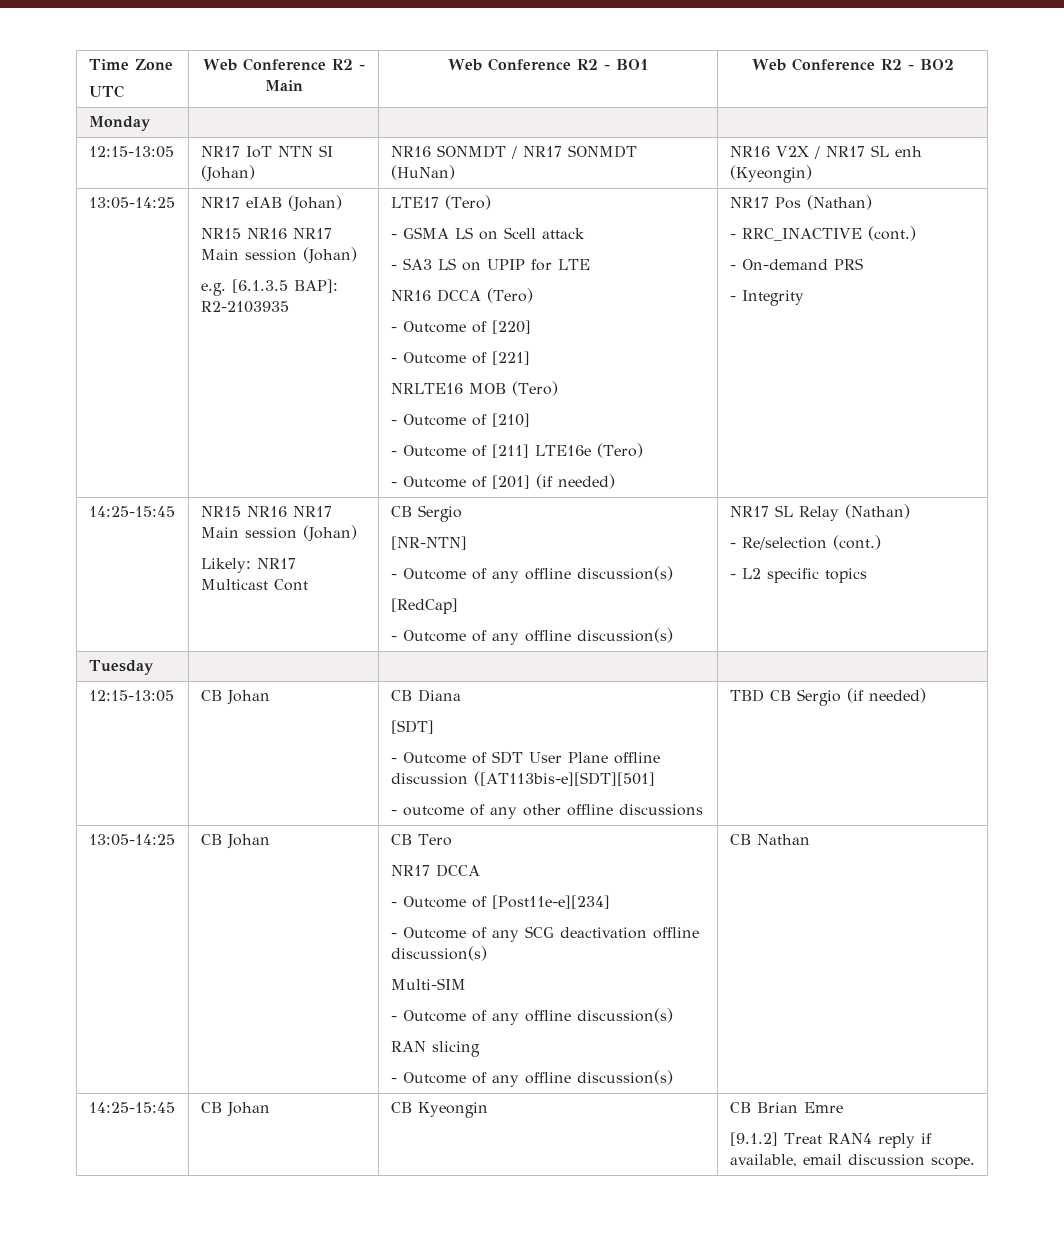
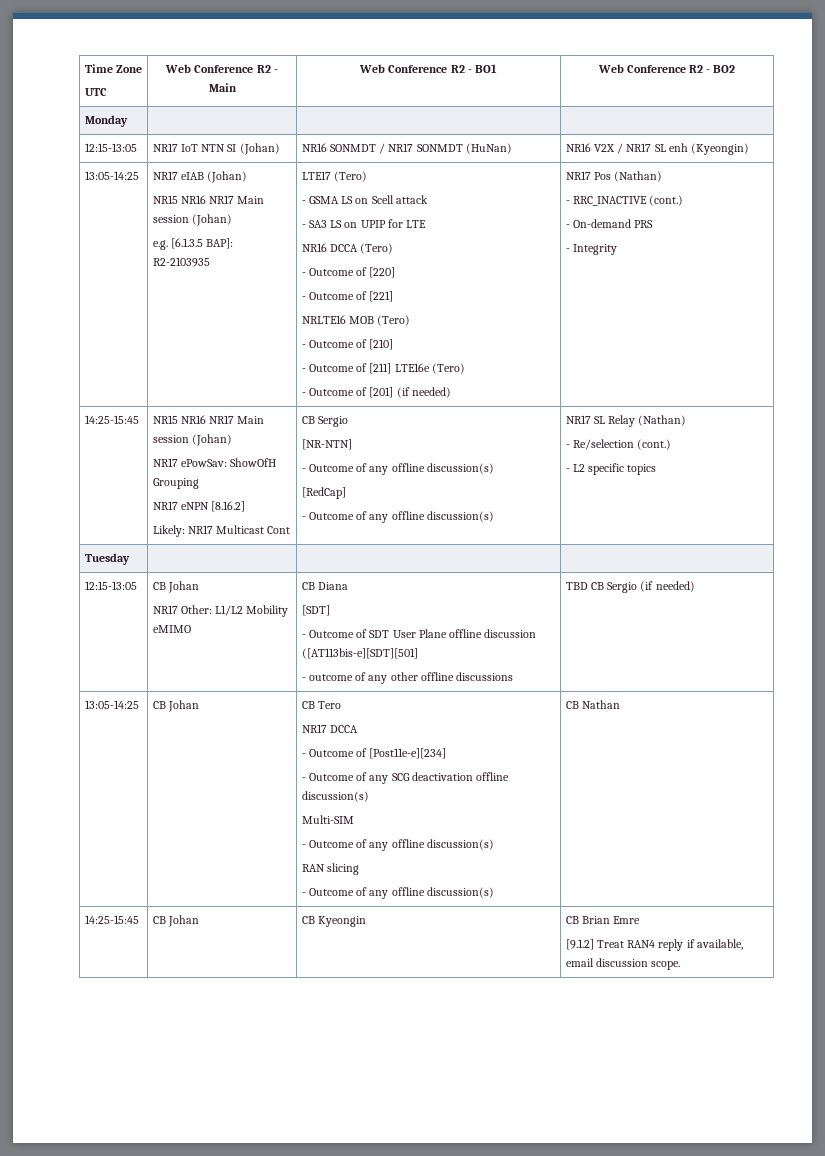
+ NR17 ePowSav: ShowOfH Grouping
+ NR17 eNPN [8.16.2]
- 12:15-13:05 | CB Johan | CB Diana
+ 12:15-13:05 | CB Johan
+ NR17 Other: L1/L2 Mobility eMIMO | CB Diana

